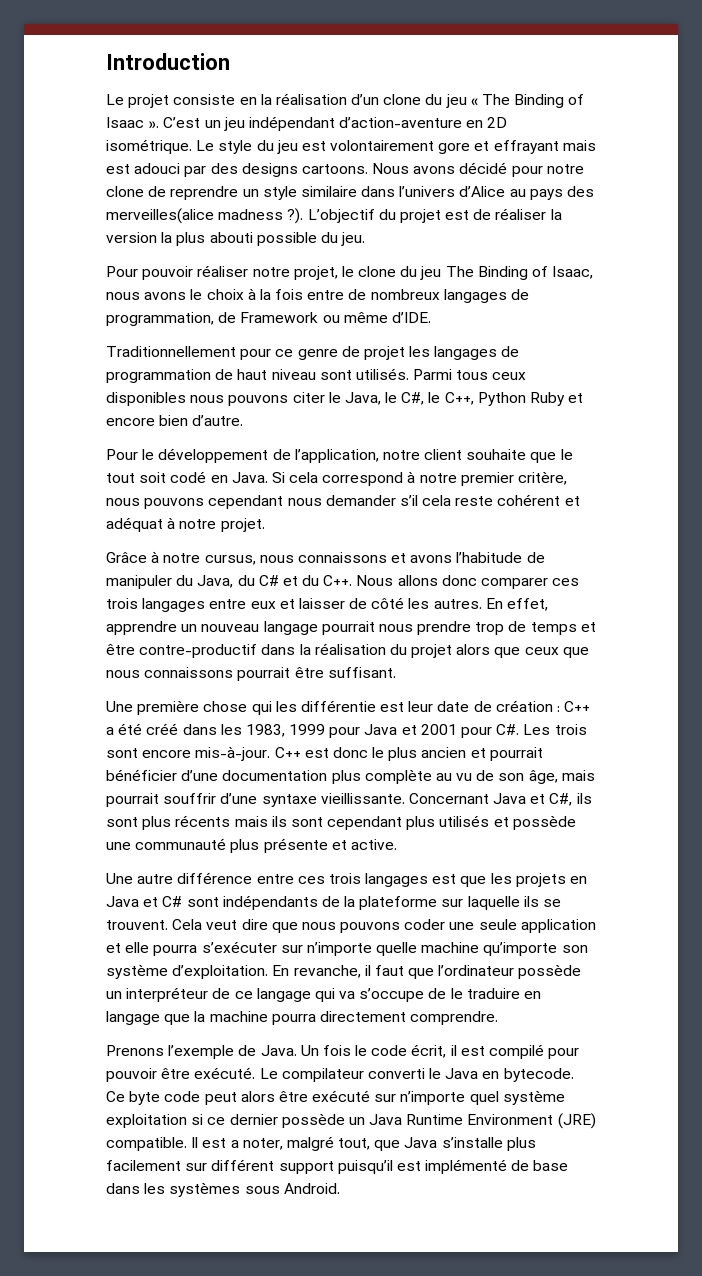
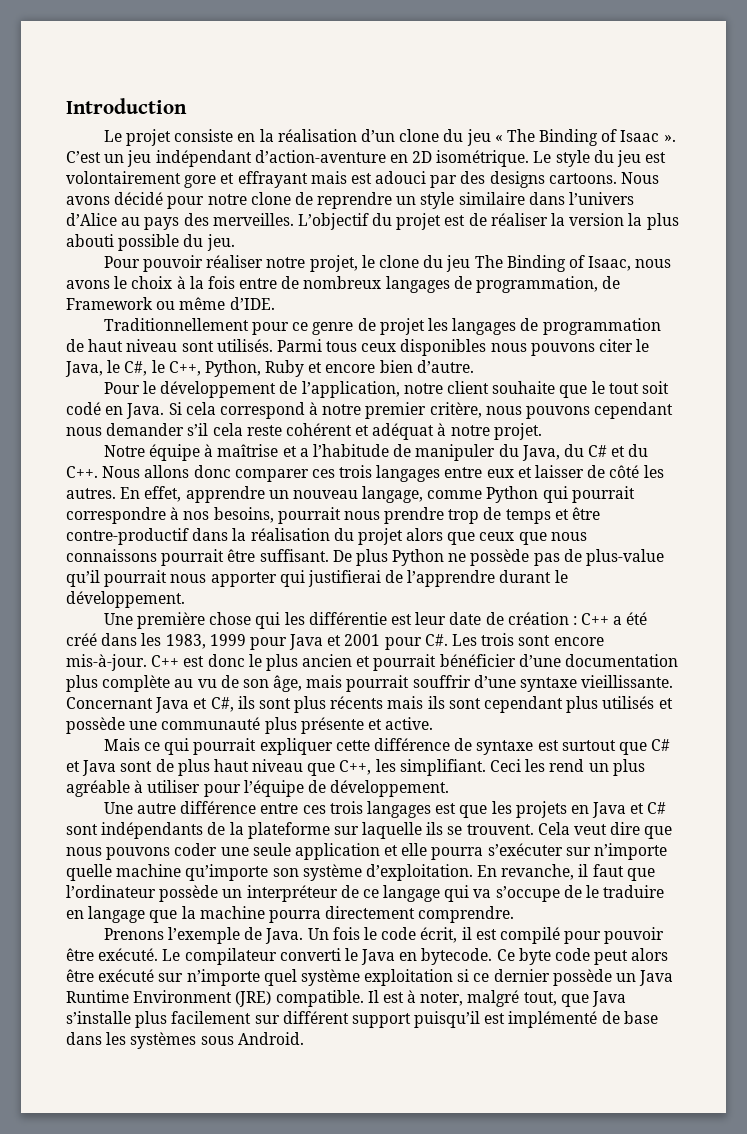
- Nous avons décidé pour notre clone de reprendre un style similaire dans l’univers d’Alice au pays des merveilles(alice madness ?).
+ Nous avons décidé pour notre clone de reprendre un style similaire dans l’univers d’Alice au pays des merveilles.
- Parmi tous ceux disponibles nous pouvons citer le Java, le C#, le C++, Python Ruby et encore bien d’autre.
+ Parmi tous ceux disponibles nous pouvons citer le Java, le C#, le C++, Python, Ruby et encore bien d’autre.
- Grâce à notre cursus, nous connaissons et avons l’habitude de manipuler du Java, du C# et du C++. Nous allons donc comparer ces trois langages entre eux et laisser de côté les autres.
+ Notre équipe à maîtrise et a l’habitude de manipuler du Java, du C# et du C++. Nous allons donc comparer ces trois langages entre eux et laisser de côté les autres.
- En effet, apprendre un nouveau langage pourrait nous prendre trop de temps et être contre-productif dans la réalisation du projet alors que ceux que nous connaissons pourrait être suffisant.
+ En effet, apprendre un nouveau langage, comme Python qui pourrait correspondre à nos besoins, pourrait nous prendre trop de temps et être contre-productif dans la réalisation du projet alors que ceux que nous connaissons pourrait être suffisant. De plus Python ne possède pas de plus-value qu’il pourrait nous apporter qui justifierai de l’apprendre durant le développement.
+ Mais ce qui pourrait expliquer cette différence de syntaxe est surtout que C# et Java sont de plus haut niveau que C++, les simplifiant. Ceci les rend un plus agréable à utiliser pour l’équipe de développement.
- Il est a noter, malgré tout, que Java s’installe plus facilement sur différent support puisqu’il est implémenté de base dans les systèmes sous Android.
+ Il est à noter, malgré tout, que Java s’installe plus facilement sur différent support puisqu’il est implémenté de base dans les systèmes sous Android.

